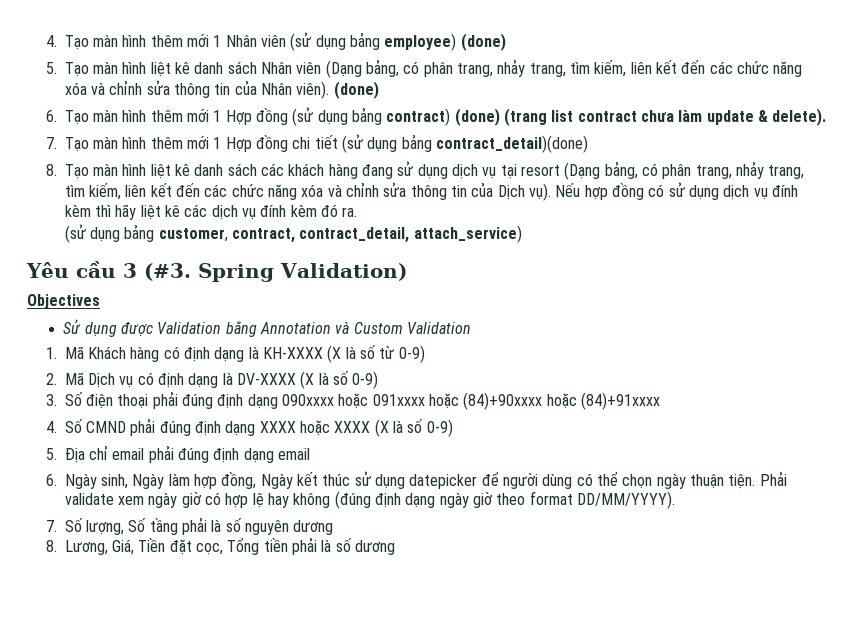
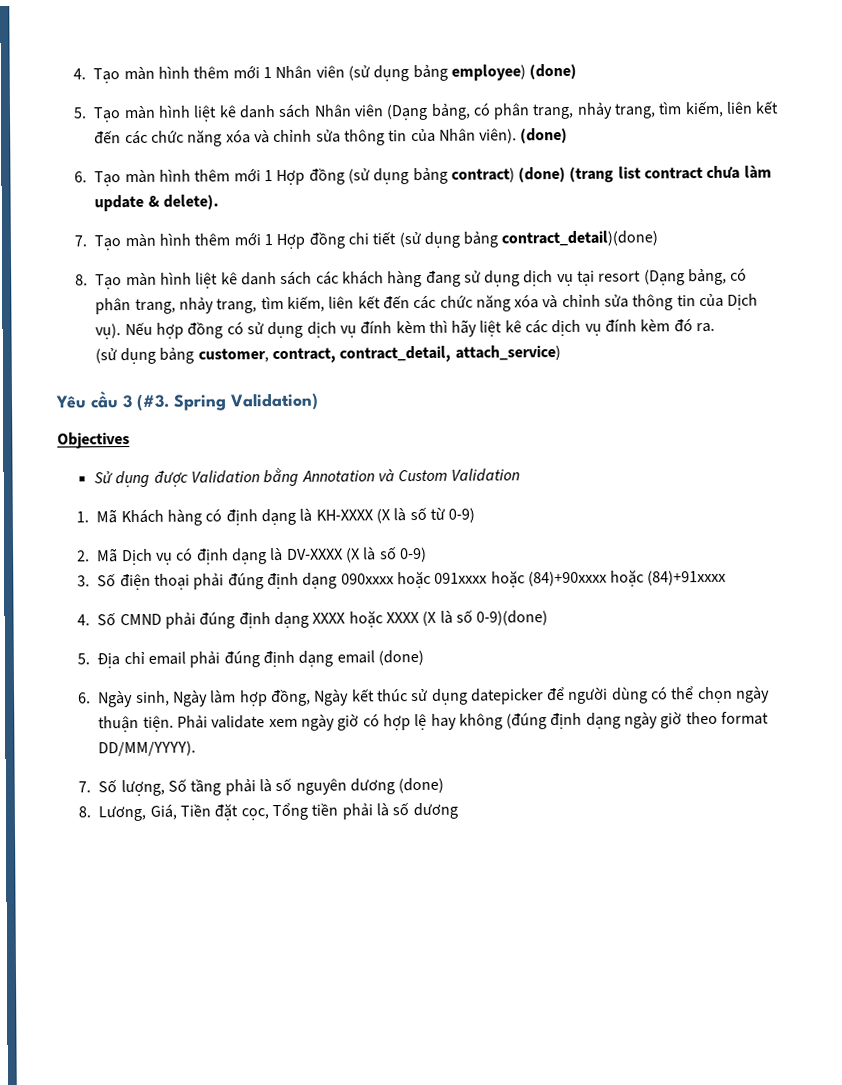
- 4. Số CMND phải đúng định dạng XXXX hoặc XXXX (X là số 0-9)
+ 4. Số CMND phải đúng định dạng XXXX hoặc XXXX (X là số 0-9)(done)
- 5. Địa chỉ email phải đúng định dạng email
+ 5. Địa chỉ email phải đúng định dạng email (done)
- 7. Số lượng, Số tầng phải là số nguyên dương
+ 7. Số lượng, Số tầng phải là số nguyên dương (done)

